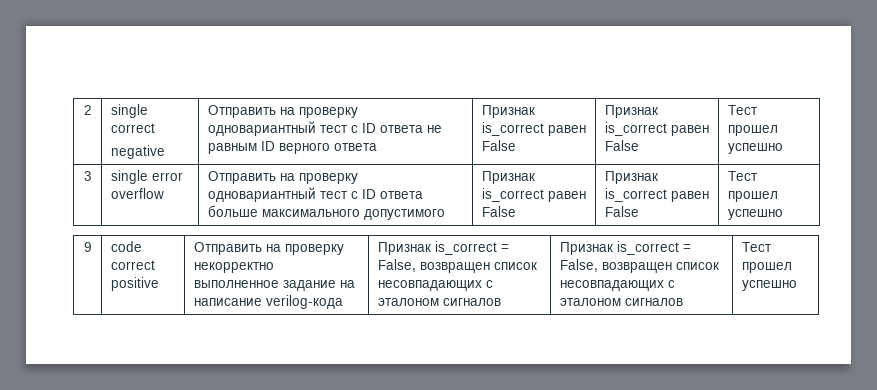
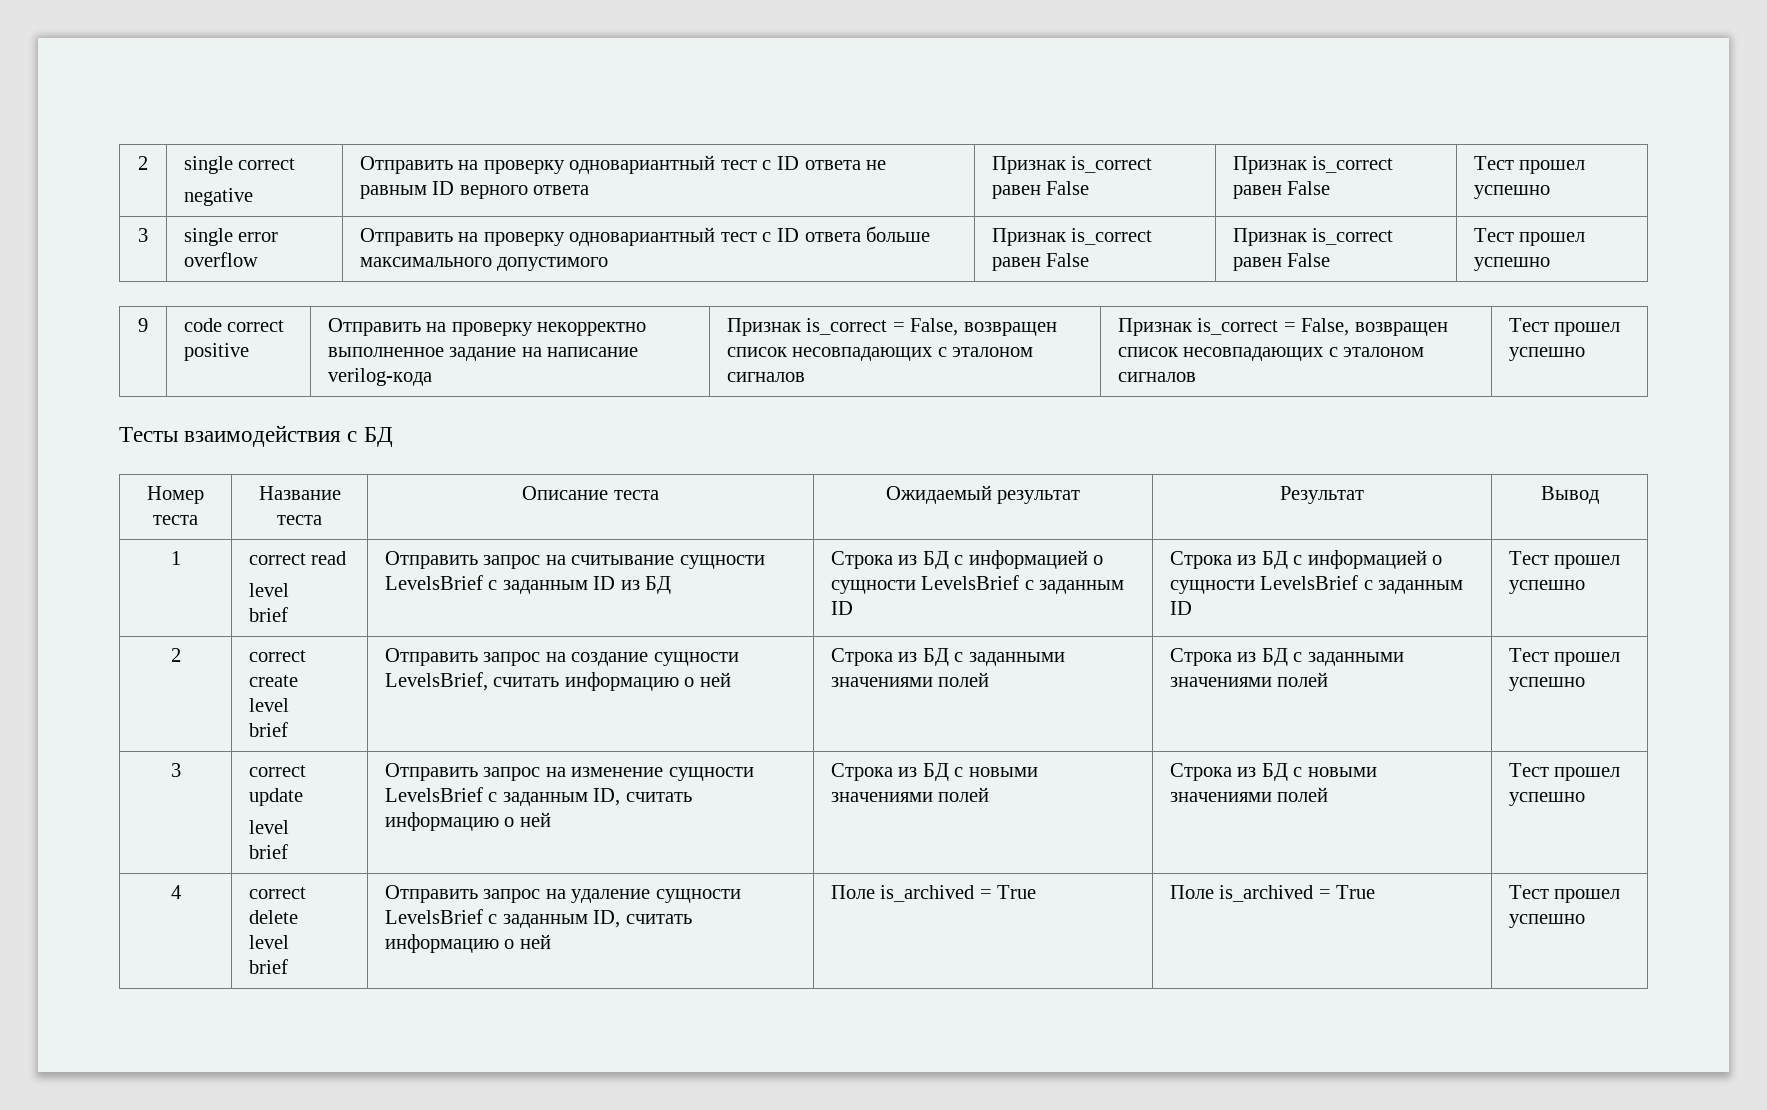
+ Тесты взаимодействия с БД
+ Номер теста | Название теста | Описание теста | Ожидаемый результат | Результат | Вывод
+ 1 | correct read
+ level
+ brief | Отправить запрос на считывание сущности LevelsBrief с заданным ID из БД | Строка из БД с информацией о сущности LevelsBrief с заданным ID | Строка из БД с информацией о сущности LevelsBrief с заданным ID | Тест прошел успешно
+ 2 | correct create
+ level
+ brief | Отправить запрос на создание сущности LevelsBrief, считать информацию о ней | Строка из БД с заданными значениями полей | Строка из БД с заданными значениями полей | Тест прошел успешно
+ 3 | correct update
+ level
+ brief | Отправить запрос на изменение сущности LevelsBrief с заданным ID, считать информацию о ней | Строка из БД с новыми значениями полей | Строка из БД с новыми значениями полей | Тест прошел успешно
+ 4 | correct delete
+ level
+ brief | Отправить запрос на удаление сущности LevelsBrief с заданным ID, считать информацию о ней | Поле is_archived = True | Поле is_archived = True | Тест прошел успешно

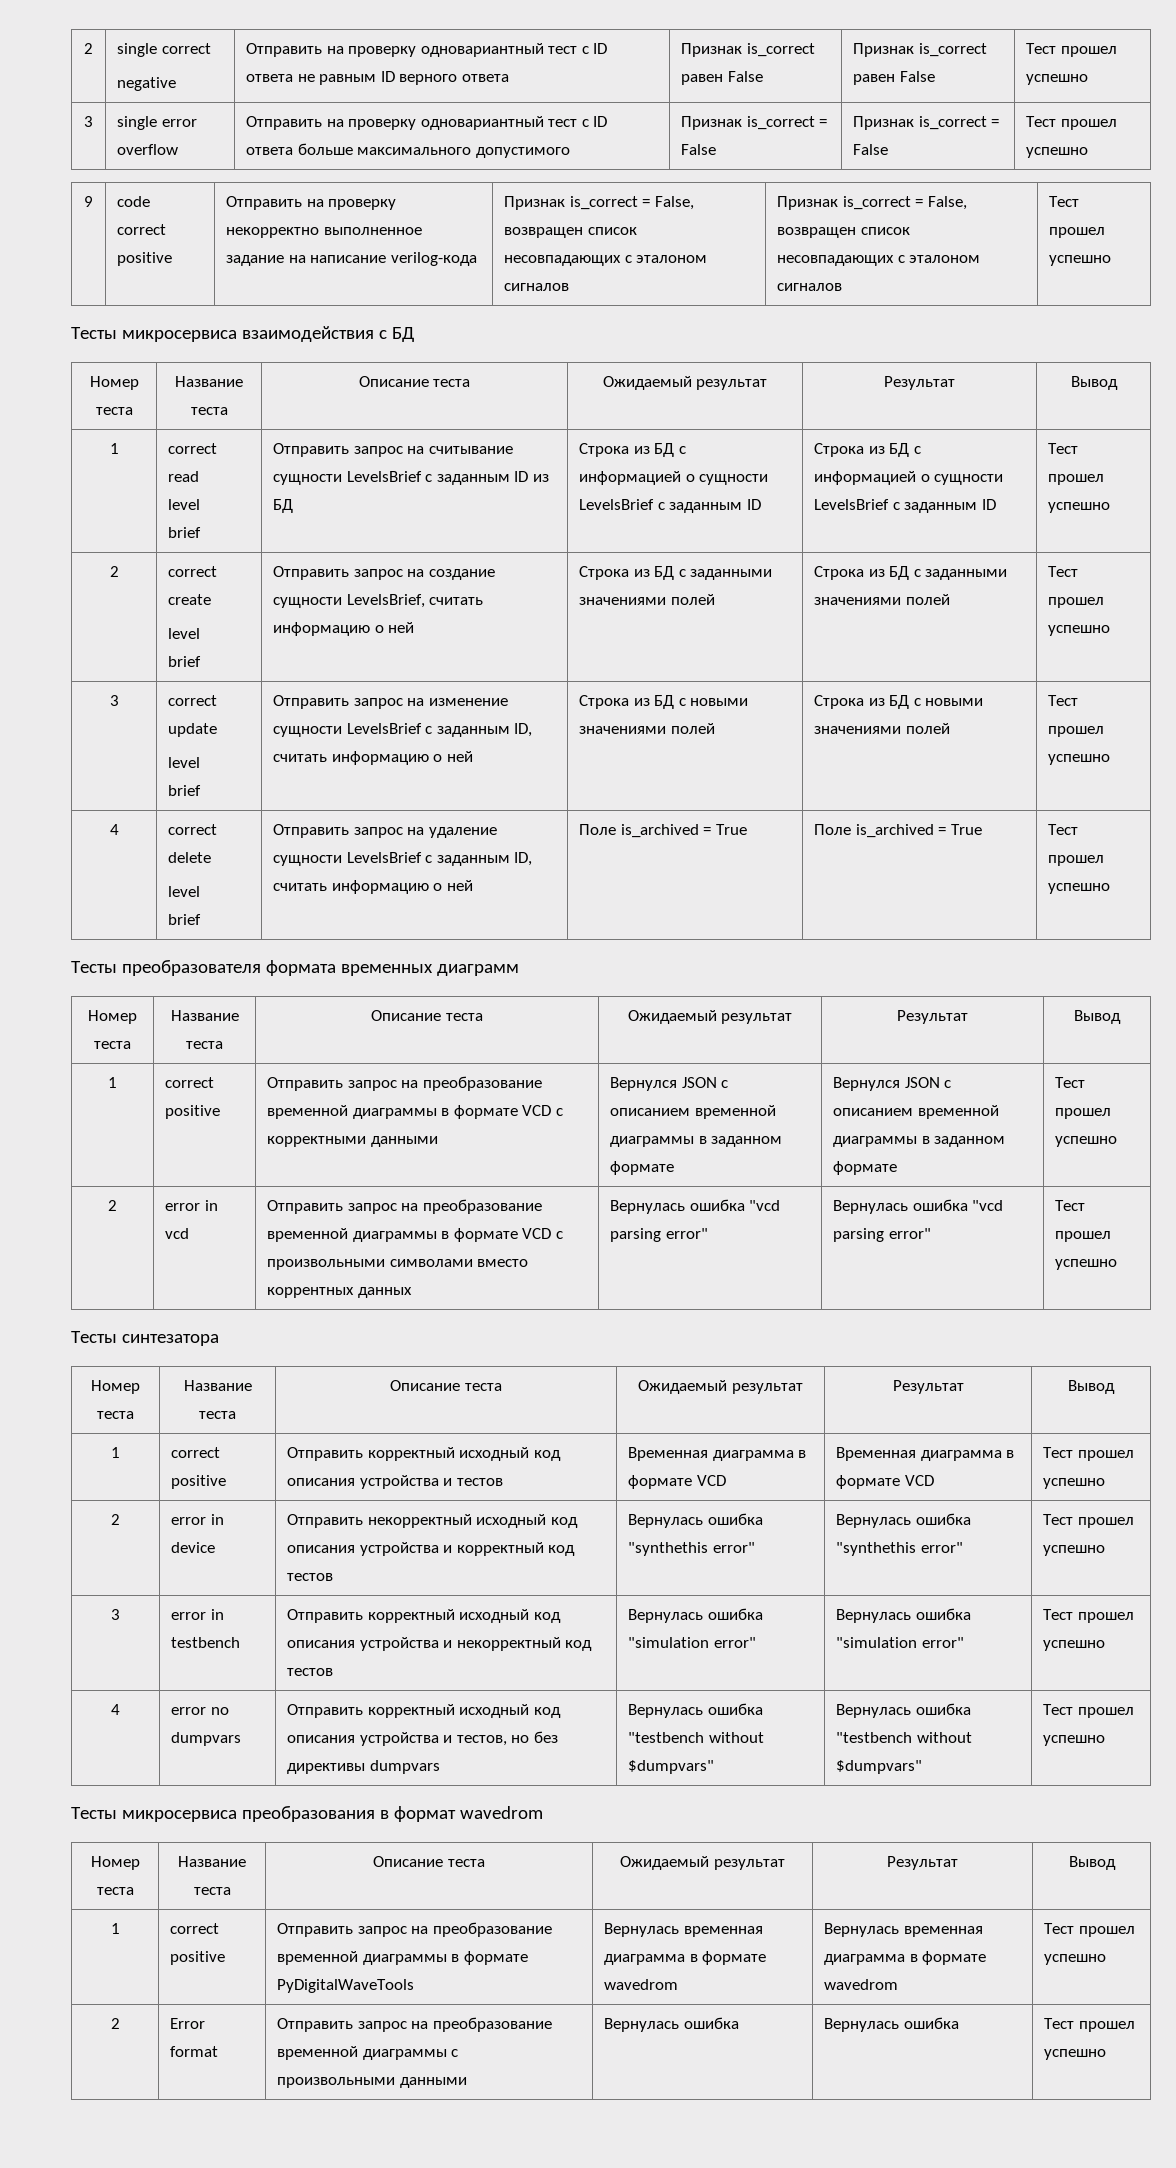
- 3 | single error overflow | Отправить на проверку одновариантный тест с ID ответа больше максимального допустимого | Признак is_correct равен False | Признак is_correct равен False | Тест прошел успешно
+ 3 | single error overflow | Отправить на проверку одновариантный тест с ID ответа больше максимального допустимого | Признак is_correct = False | Признак is_correct = False | Тест прошел успешно
- Тесты взаимодействия с БД
+ Тесты микросервиса взаимодействия с БД
+ Тесты преобразователя формата временных диаграмм
+ Номер теста | Название теста | Описание теста | Ожидаемый результат | Результат | Вывод
+ 1 | correct positive | Отправить запрос на преобразование временной диаграммы в формате VCD с корректными данными | Вернулся JSON с описанием временной диаграммы в заданном формате | Вернулся JSON с описанием временной диаграммы в заданном формате | Тест прошел успешно
+ 2 | error in vcd | Отправить запрос на преобразование временной диаграммы в формате VCD с произвольными символами вместо коррентных данных | Вернулась ошибка "vcd parsing error" | Вернулась ошибка "vcd parsing error" | Тест прошел успешно
+ Тесты синтезатора
+ Номер теста | Название теста | Описание теста | Ожидаемый результат | Результат | Вывод
+ 1 | correct positive | Отправить корректный исходный код описания устройства и тестов | Временная диаграмма в формате VCD | Временная диаграмма в формате VCD | Тест прошел успешно
+ 2 | error in device | Отправить некорректный исходный код описания устройства и корректный код тестов | Вернулась ошибка "synthethis error" | Вернулась ошибка "synthethis error" | Тест прошел успешно
+ 3 | error in testbench | Отправить корректный исходный код описания устройства и некорректный код тестов | Вернулась ошибка "simulation error" | Вернулась ошибка "simulation error" | Тест прошел успешно
+ 4 | error no dumpvars | Отправить корректный исходный код описания устройства и тестов, но без директивы dumpvars | Вернулась ошибка "testbench without $dumpvars" | Вернулась ошибка "testbench without $dumpvars" | Тест прошел успешно
+ Тесты микросервиса преобразования в формат wavedrom
+ Номер теста | Название теста | Описание теста | Ожидаемый результат | Результат | Вывод
+ 1 | correct positive | Отправить запрос на преобразование временной диаграммы в формате PyDigitalWaveTools | Вернулась временная диаграмма в формате wavedrom | Вернулась временная диаграмма в формате wavedrom | Тест прошел успешно
+ 2 | Error format | Отправить запрос на преобразование временной диаграммы с произвольными данными | Вернулась ошибка | Вернулась ошибка | Тест прошел успешно

